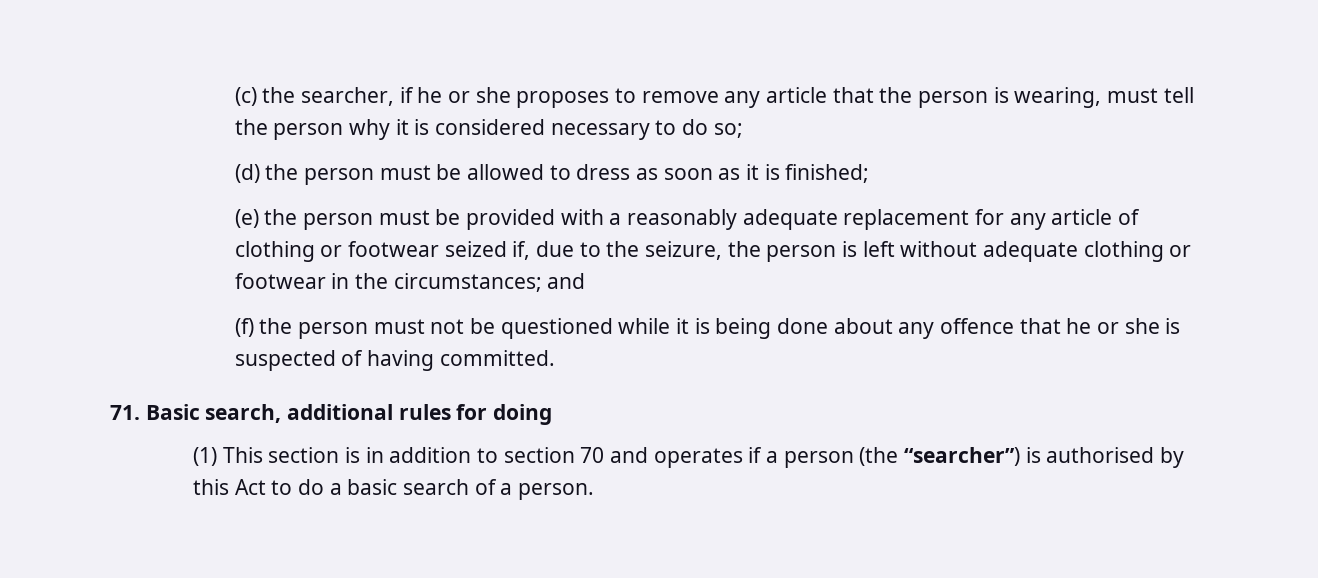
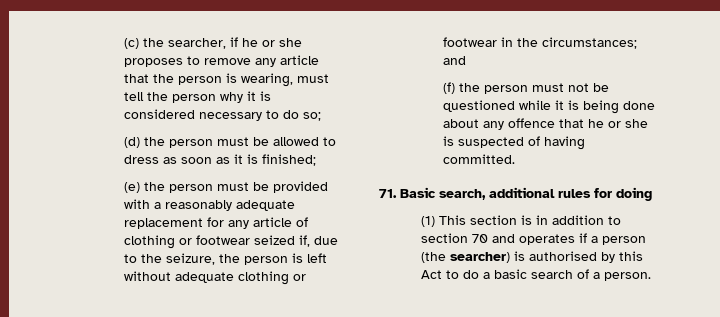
- (1) This section is in addition to section 70 and operates if a person (the “searcher”) is authorised by this Act to do a basic search of a person.
+ (1) This section is in addition to section 70 and operates if a person (the searcher) is authorised by this Act to do a basic search of a person.

